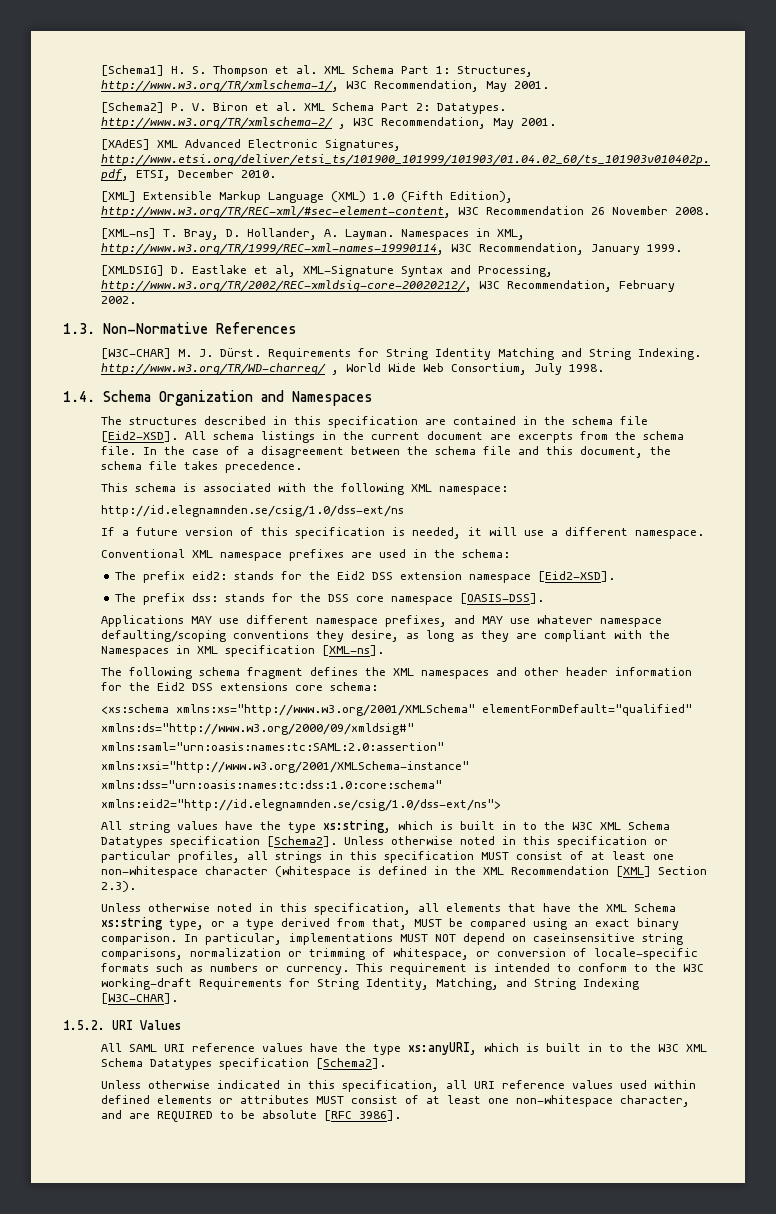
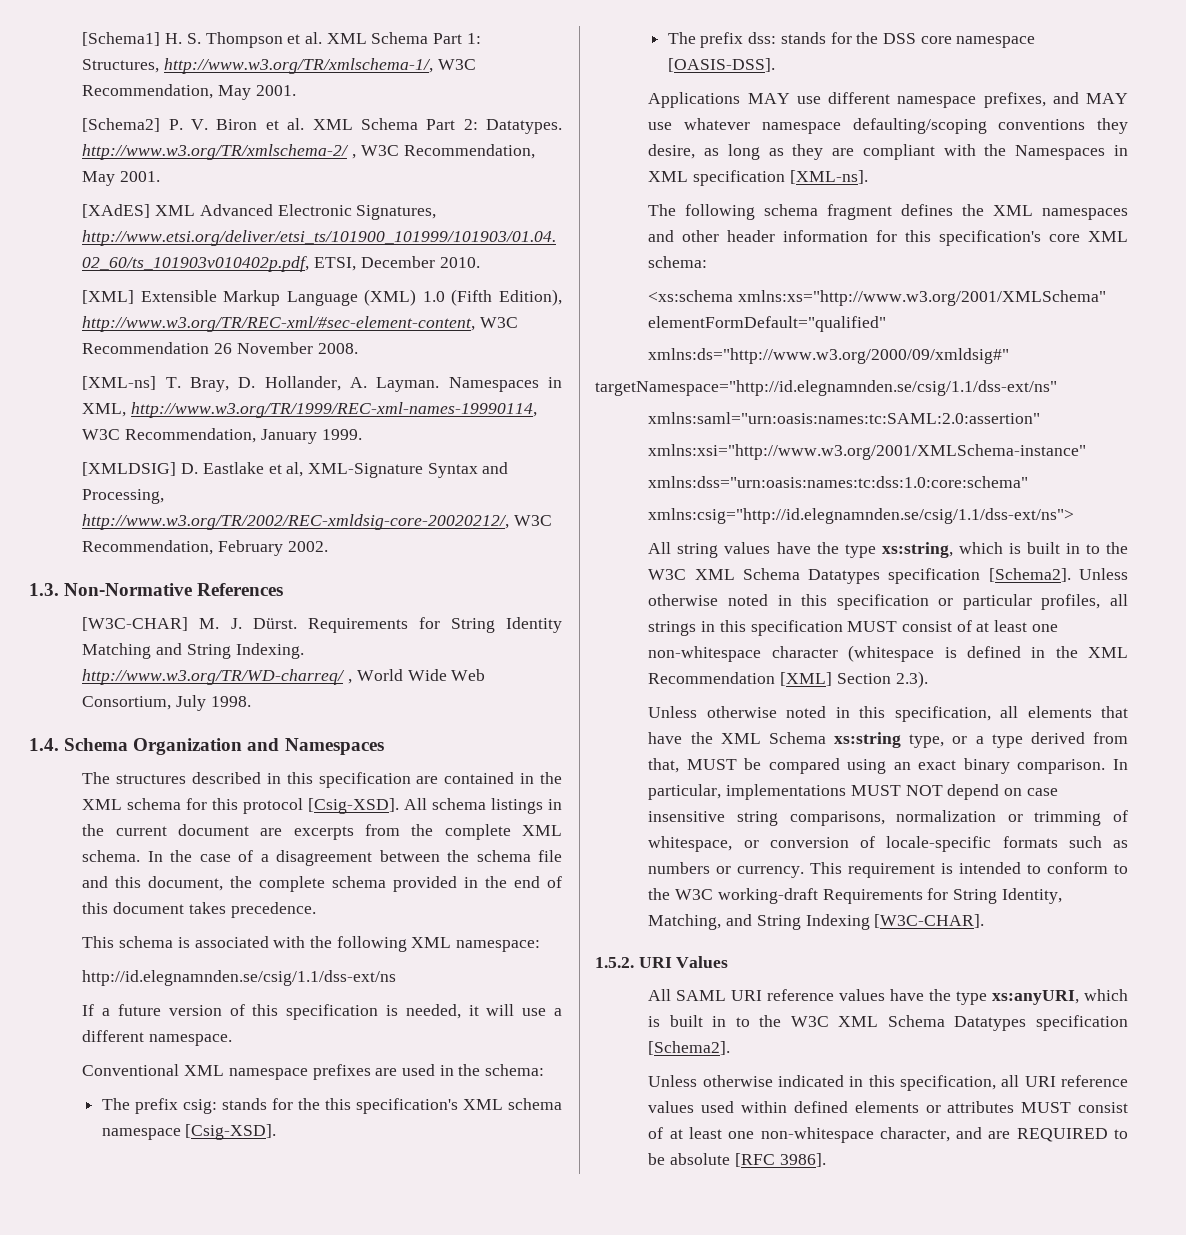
- The structures described in this specification are contained in the schema file [Eid2-XSD].
+ The structures described in this specification are contained in the XML schema for this protocol [Csig-XSD].
- All schema listings in the current document are excerpts from the schema file.
+ All schema listings in the current document are excerpts from the complete XML schema.
- In the case of a disagreement between the schema file and this document, the schema file takes precedence.
+ In the case of a disagreement between the schema file and this document, the complete schema provided in the end of this document takes precedence.
- http://id.elegnamnden.se/csig/1.0/dss-ext/ns
+ http://id.elegnamnden.se/csig/1.1/dss-ext/ns
- The prefix eid2: stands for the Eid2 DSS extension namespace [Eid2-XSD].
+ The prefix csig: stands for the this specification's XML schema namespace [Csig-XSD].
- The following schema fragment defines the XML namespaces and other header information for the Eid2 DSS extensions core schema:
+ The following schema fragment defines the XML namespaces and other header information for this specification's core XML schema:
+ targetNamespace="http://id.elegnamnden.se/csig/1.1/dss-ext/ns"
- xmlns:eid2="http://id.elegnamnden.se/csig/1.0/dss-ext/ns">
+ xmlns:csig="http://id.elegnamnden.se/csig/1.1/dss-ext/ns">
- In particular, implementations MUST NOT depend on caseinsensitive string comparisons, normalization or trimming of whitespace, or conversion of locale-specific formats such as numbers or currency.
+ In particular, implementations MUST NOT depend on case insensitive string comparisons, normalization or trimming of whitespace, or conversion of locale-specific formats such as numbers or currency.

